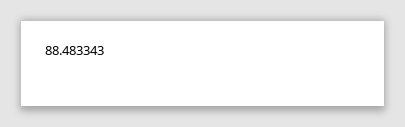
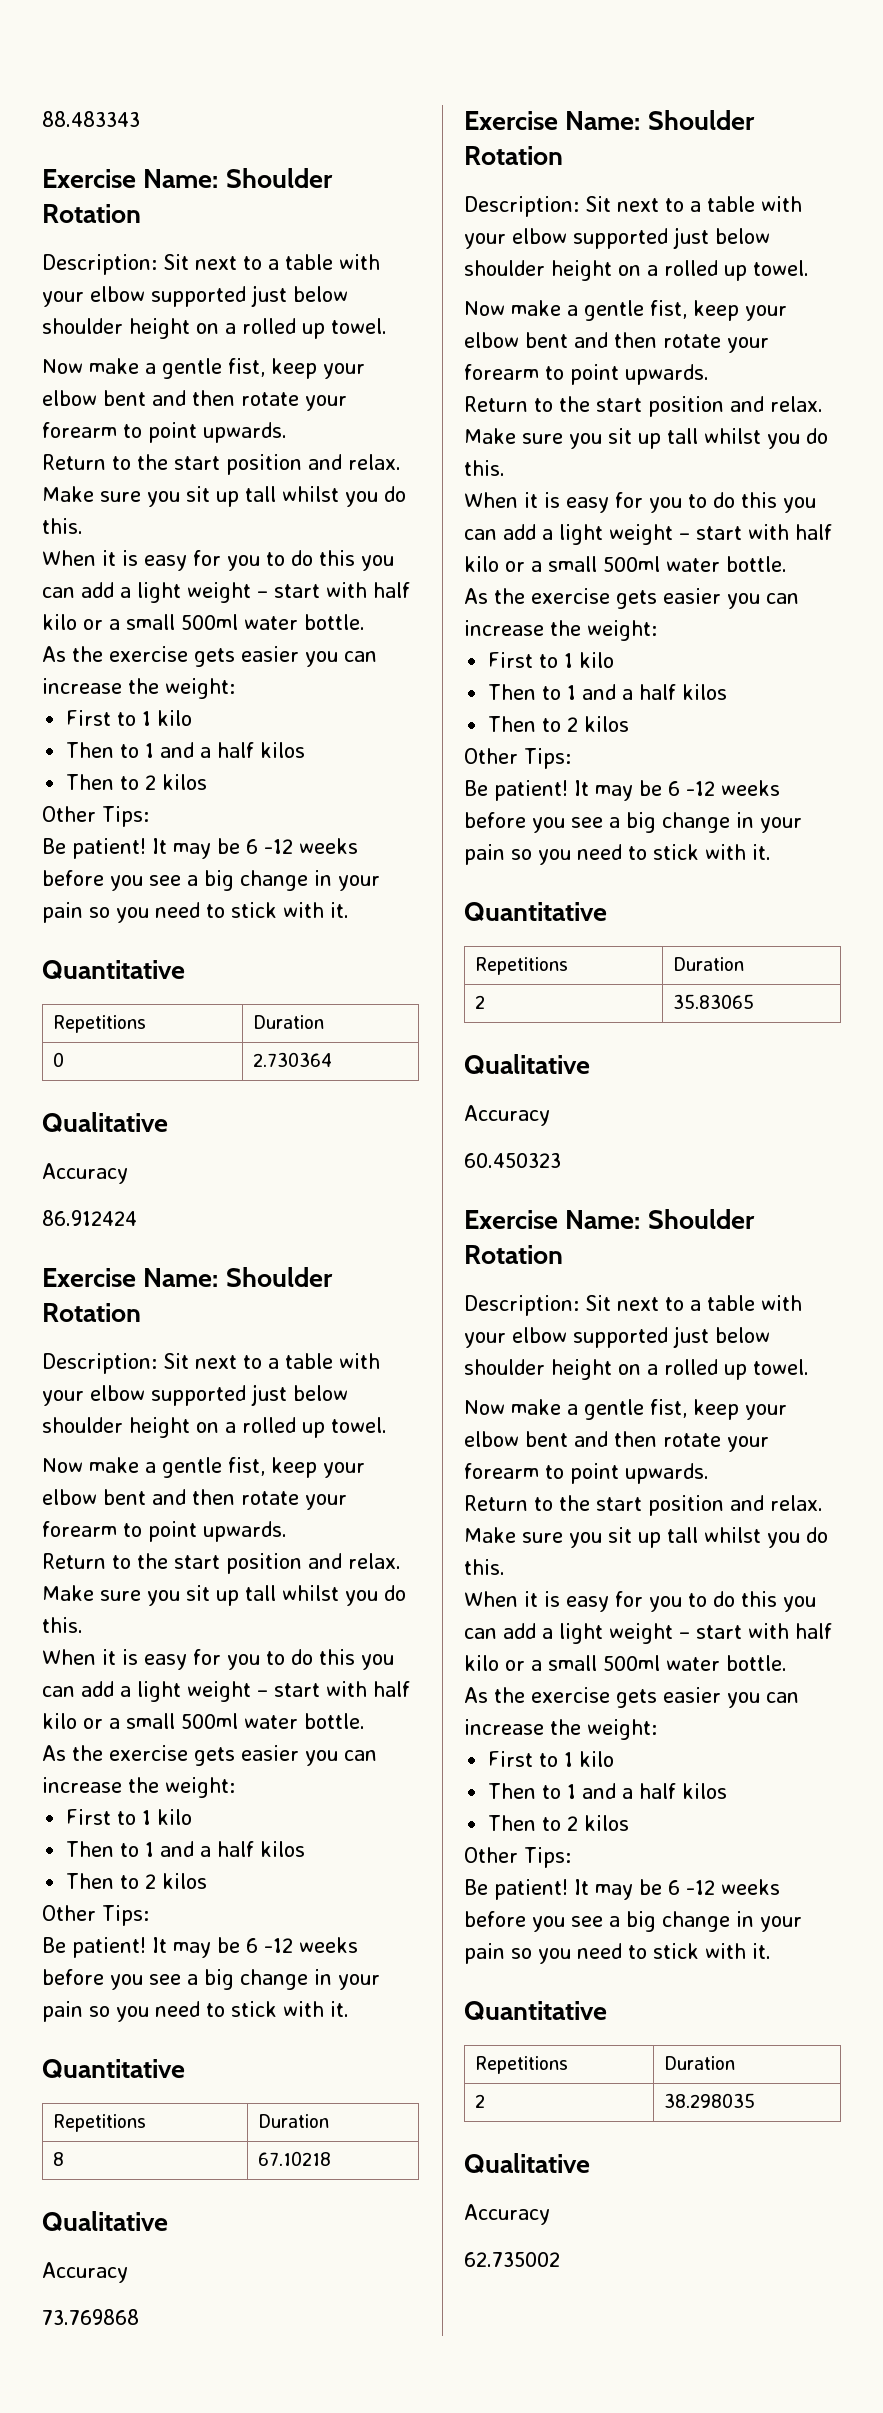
  88.483343
+ Exercise Name: Shoulder Rotation
+ Description: Sit next to a table with your elbow supported just below shoulder height on a rolled up towel.
+ Now make a gentle fist, keep your elbow bent and then rotate your forearm to point upwards.
+ Return to the start position and relax. Make sure you sit up tall whilst you do this.
+ When it is easy for you to do this you can add a light weight – start with half kilo or a small 500ml water bottle.
+ As the exercise gets easier you can increase the weight:
+ First to 1 kilo
+ Then to 1 and a half kilos
+ Then to 2 kilos
+ Other Tips:
+ Be patient! It may be 6 -12 weeks before you see a big change in your pain so you need to stick with it.
+ Quantitative
+ Repetitions | Duration
+ 0 | 2.730364
+ Qualitative
+ Accuracy
+ 86.912424
+ Exercise Name: Shoulder Rotation
+ Description: Sit next to a table with your elbow supported just below shoulder height on a rolled up towel.
+ Now make a gentle fist, keep your elbow bent and then rotate your forearm to point upwards.
+ Return to the start position and relax. Make sure you sit up tall whilst you do this.
+ When it is easy for you to do this you can add a light weight – start with half kilo or a small 500ml water bottle.
+ As the exercise gets easier you can increase the weight:
+ First to 1 kilo
+ Then to 1 and a half kilos
+ Then to 2 kilos
+ Other Tips:
+ Be patient! It may be 6 -12 weeks before you see a big change in your pain so you need to stick with it.
+ Quantitative
+ Repetitions | Duration
+ 8 | 67.10218
+ Qualitative
+ Accuracy
+ 73.769868
+ Exercise Name: Shoulder Rotation
+ Description: Sit next to a table with your elbow supported just below shoulder height on a rolled up towel.
+ Now make a gentle fist, keep your elbow bent and then rotate your forearm to point upwards.
+ Return to the start position and relax. Make sure you sit up tall whilst you do this.
+ When it is easy for you to do this you can add a light weight – start with half kilo or a small 500ml water bottle.
+ As the exercise gets easier you can increase the weight:
+ First to 1 kilo
+ Then to 1 and a half kilos
+ Then to 2 kilos
+ Other Tips:
+ Be patient! It may be 6 -12 weeks before you see a big change in your pain so you need to stick with it.
+ Quantitative
+ Repetitions | Duration
+ 2 | 35.83065
+ Qualitative
+ Accuracy
+ 60.450323
+ Exercise Name: Shoulder Rotation
+ Description: Sit next to a table with your elbow supported just below shoulder height on a rolled up towel.
+ Now make a gentle fist, keep your elbow bent and then rotate your forearm to point upwards.
+ Return to the start position and relax. Make sure you sit up tall whilst you do this.
+ When it is easy for you to do this you can add a light weight – start with half kilo or a small 500ml water bottle.
+ As the exercise gets easier you can increase the weight:
+ First to 1 kilo
+ Then to 1 and a half kilos
+ Then to 2 kilos
+ Other Tips:
+ Be patient! It may be 6 -12 weeks before you see a big change in your pain so you need to stick with it.
+ Quantitative
+ Repetitions | Duration
+ 2 | 38.298035
+ Qualitative
+ Accuracy
+ 62.735002

